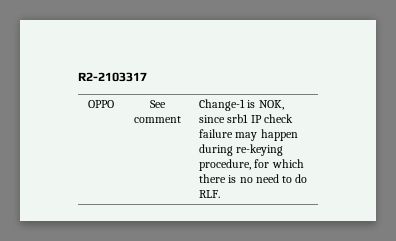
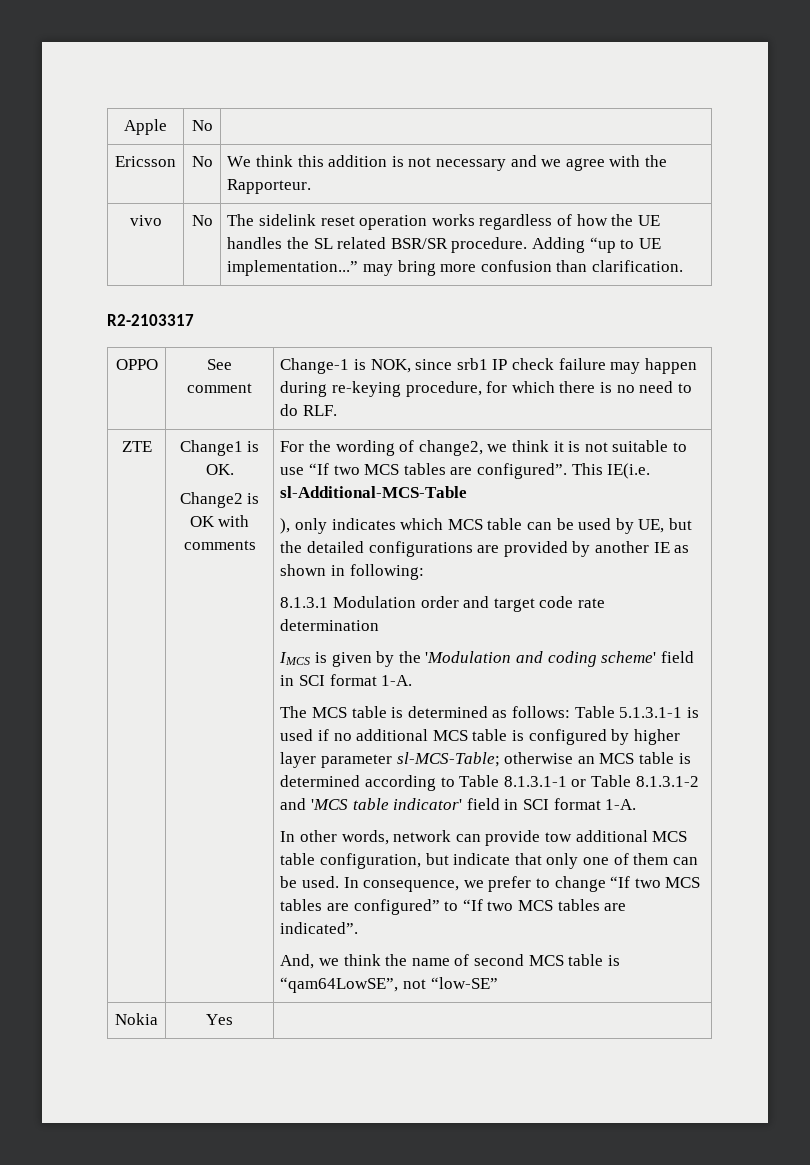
+ Apple | No |
+ Ericsson | No | We think this addition is not necessary and we agree with the Rapporteur.
+ vivo | No | The sidelink reset operation works regardless of how the UE handles the SL related BSR/SR procedure. Adding “up to UE implementation...” may bring more confusion than clarification.
+ ZTE | Change1 is OK.
+ Change2 is OK with comments | For the wording of change2, we think it is not suitable to use “If two MCS tables are configured”. This IE(i.e. sl-Additional-MCS-Table
+ ), only indicates which MCS table can be used by UE, but the detailed configurations are provided by another IE as shown in following:
+ 8.1.3.1 Modulation order and target code rate determination
+ IMCS is given by the 'Modulation and coding scheme' field in SCI format 1-A.
+ The MCS table is determined as follows: Table 5.1.3.1-1 is used if no additional MCS table is configured by higher layer parameter sl-MCS-Table; otherwise an MCS table is determined according to Table 8.1.3.1-1 or Table 8.1.3.1-2 and 'MCS table indicator' field in SCI format 1-A.
+ In other words, network can provide tow additional MCS table configuration, but indicate that only one of them can be used. In consequence, we prefer to change “If two MCS tables are configured” to “If two MCS tables are indicated”.
+ And, we think the name of second MCS table is “qam64LowSE”, not “low-SE”
+ Nokia | Yes |

